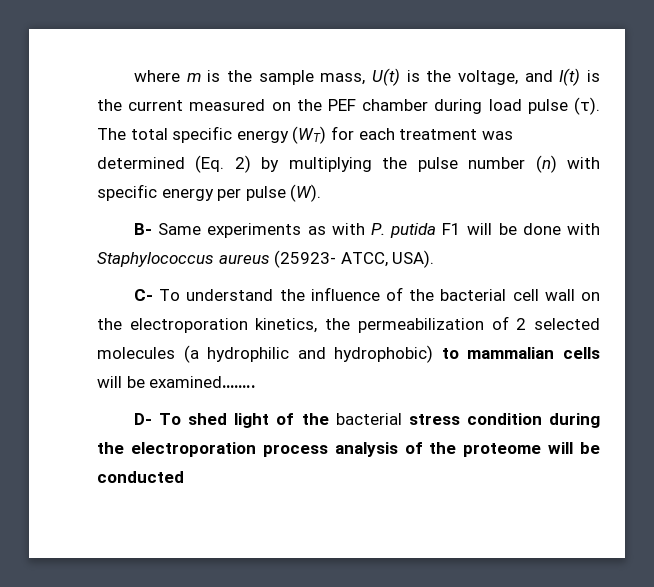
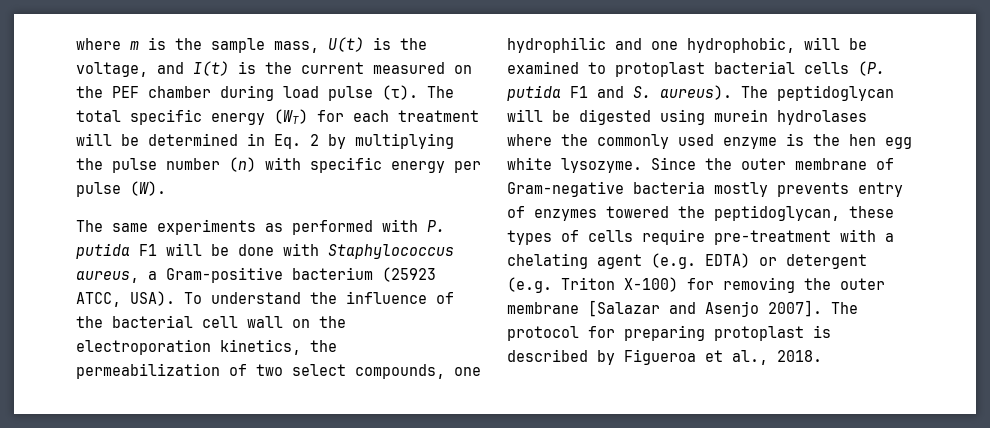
- The total specific energy (WT) for each treatment was determined (Eq. 2) by multiplying the pulse number (n) with specific energy per pulse (W).
+ The total specific energy (WT) for each treatment will be determined in Eq. 2 by multiplying the pulse number (n) with specific energy per pulse (W).
- B- Same experiments as with P. putida F1 will be done with Staphylococcus aureus (25923- ATCC, USA).
- C- To understand the influence of the bacterial cell wall on the electroporation kinetics, the permeabilization of 2 selected molecules (a hydrophilic and hydrophobic) to mammalian cells will be examined……..
- D- To shed light of the bacterial stress condition during the electroporation process analysis of the proteome will be conducted
+ The same experiments as performed with P. putida F1 will be done with Staphylococcus aureus, a Gram-positive bacterium (25923 ATCC, USA). To understand the influence of the bacterial cell wall on the electroporation kinetics, the permeabilization of two select compounds, one hydrophilic and one hydrophobic, will be examined to protoplast bacterial cells (P. putida F1 and S. aureus). The peptidoglycan will be digested using murein hydrolases where the commonly used enzyme is the hen egg white lysozyme. Since the outer membrane of Gram-negative bacteria mostly prevents entry of enzymes towered the peptidoglycan, these types of cells require pre-treatment with a chelating agent (e.g. EDTA) or detergent (e.g. Triton X-100) for removing the outer membrane [Salazar and Asenjo 2007]. The protocol for preparing protoplast is described by Figueroa et al., 2018.

